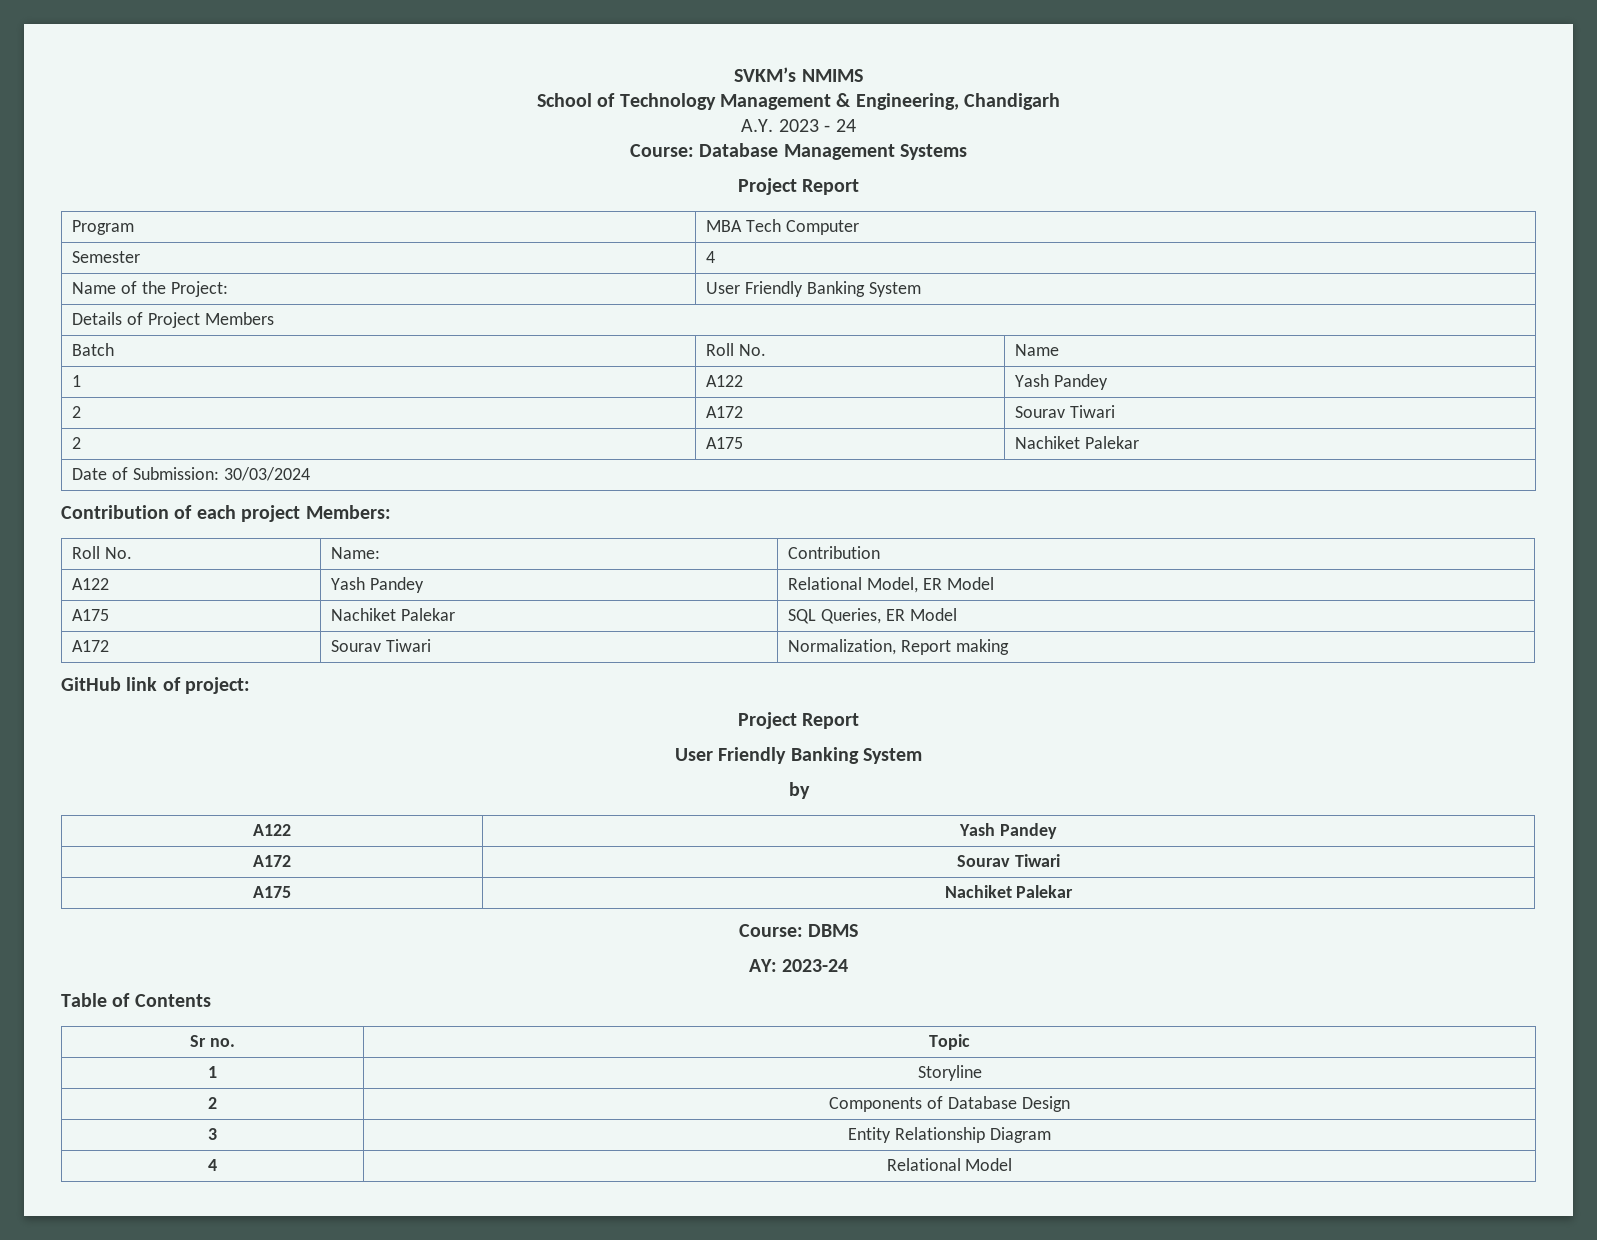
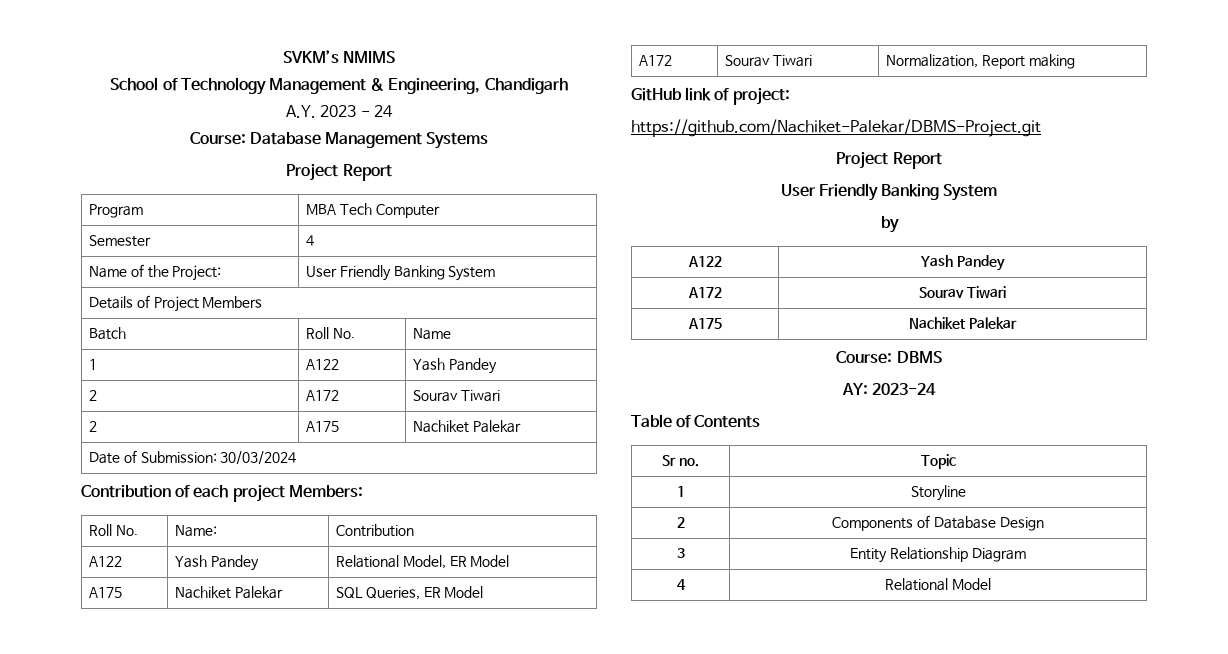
+ https://github.com/Nachiket-Palekar/DBMS-Project.git

